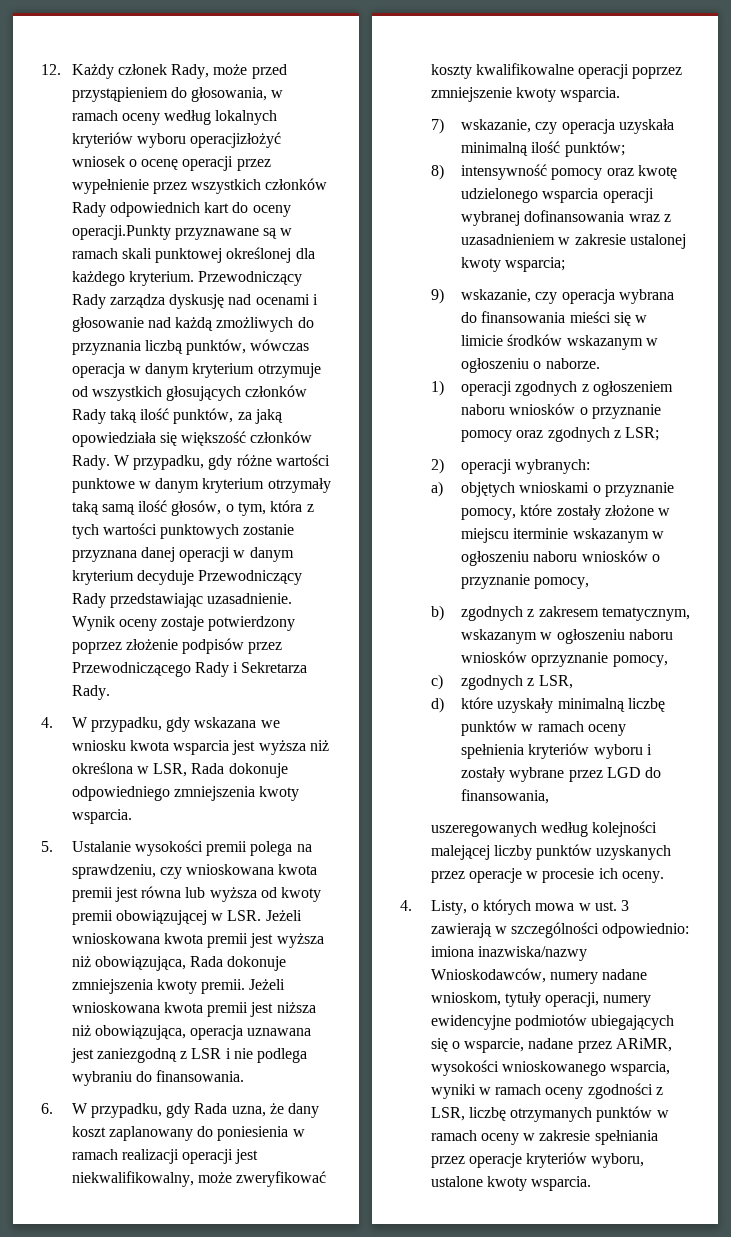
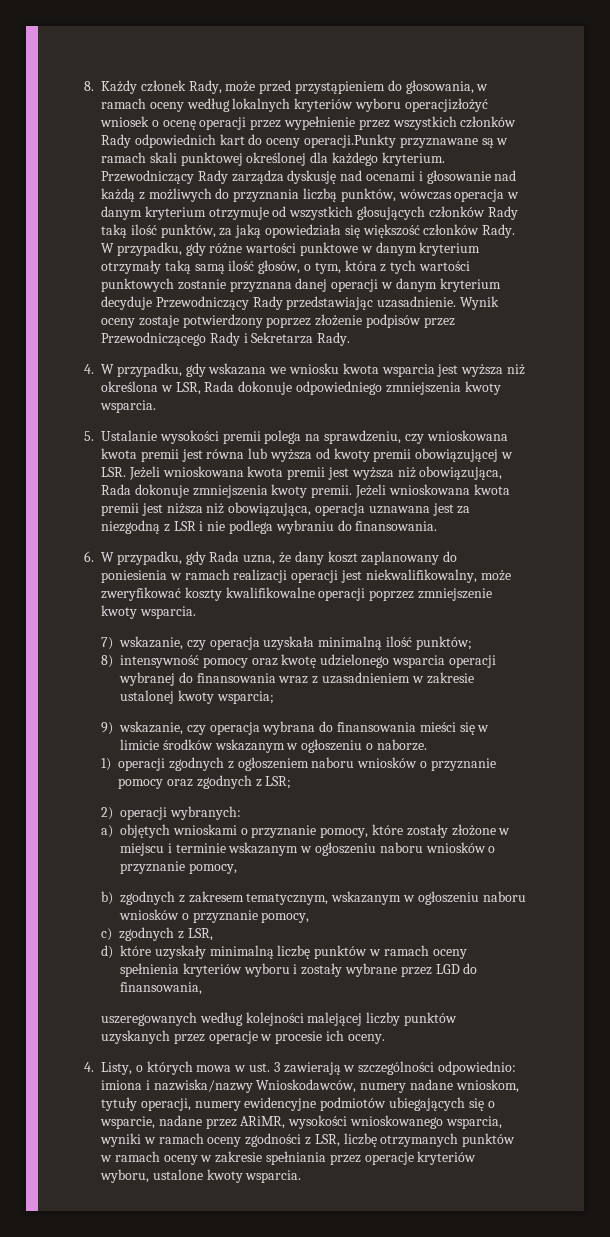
- 12. Każdy członek Rady, może przed przystąpieniem do głosowania, w ramach oceny według lokalnych kryteriów wyboru operacjizłożyć wniosek o ocenę operacji przez wypełnienie przez wszystkich członków Rady odpowiednich kart do oceny operacji.Punkty przyznawane są w ramach skali punktowej określonej dla każdego kryterium.
+ 8. Każdy członek Rady, może przed przystąpieniem do głosowania, w ramach oceny według lokalnych kryteriów wyboru operacjizłożyć wniosek o ocenę operacji przez wypełnienie przez wszystkich członków Rady odpowiednich kart do oceny operacji.Punkty przyznawane są w ramach skali punktowej określonej dla każdego kryterium.
- Przewodniczący Rady zarządza dyskusję nad ocenami i głosowanie nad każdą zmożliwych do przyznania liczbą punktów, wówczas operacja w danym kryterium otrzymuje od wszystkich głosujących członków Rady taką ilość punktów, za jaką opowiedziała się większość członków Rady.
+ Przewodniczący Rady zarządza dyskusję nad ocenami i głosowanie nad każdą z możliwych do przyznania liczbą punktów, wówczas operacja w danym kryterium otrzymuje od wszystkich głosujących członków Rady taką ilość punktów, za jaką opowiedziała się większość członków Rady.
- Jeżeli wnioskowana kwota premii jest niższa niż obowiązująca, operacja uznawana jest zaniezgodną z LSR i nie podlega wybraniu do finansowania.
+ Jeżeli wnioskowana kwota premii jest niższa niż obowiązująca, operacja uznawana jest za niezgodną z LSR i nie podlega wybraniu do finansowania.
- 8) intensywność pomocy oraz kwotę udzielonego wsparcia operacji wybranej dofinansowania wraz z uzasadnieniem w zakresie ustalonej kwoty wsparcia;
+ 8) intensywność pomocy oraz kwotę udzielonego wsparcia operacji wybranej do finansowania wraz z uzasadnieniem w zakresie ustalonej kwoty wsparcia;
- a) objętych wnioskami o przyznanie pomocy, które zostały złożone w miejscu iterminie wskazanym w ogłoszeniu naboru wniosków o przyznanie pomocy,
+ a) objętych wnioskami o przyznanie pomocy, które zostały złożone w miejscu i terminie wskazanym w ogłoszeniu naboru wniosków o przyznanie pomocy,
- b) zgodnych z zakresem tematycznym, wskazanym w ogłoszeniu naboru wniosków oprzyznanie pomocy,
+ b) zgodnych z zakresem tematycznym, wskazanym w ogłoszeniu naboru wniosków o przyznanie pomocy,
- 4. Listy, o których mowa w ust. 3 zawierają w szczególności odpowiednio: imiona inazwiska/nazwy Wnioskodawców, numery nadane wnioskom, tytuły operacji, numery ewidencyjne podmiotów ubiegających się o wsparcie, nadane przez ARiMR, wysokości wnioskowanego wsparcia, wyniki w ramach oceny zgodności z LSR, liczbę otrzymanych punktów w ramach oceny w zakresie spełniania przez operacje kryteriów wyboru, ustalone kwoty wsparcia.
+ 4. Listy, o których mowa w ust. 3 zawierają w szczególności odpowiednio: imiona i nazwiska/nazwy Wnioskodawców, numery nadane wnioskom, tytuły operacji, numery ewidencyjne podmiotów ubiegających się o wsparcie, nadane przez ARiMR, wysokości wnioskowanego wsparcia, wyniki w ramach oceny zgodności z LSR, liczbę otrzymanych punktów w ramach oceny w zakresie spełniania przez operacje kryteriów wyboru, ustalone kwoty wsparcia.

